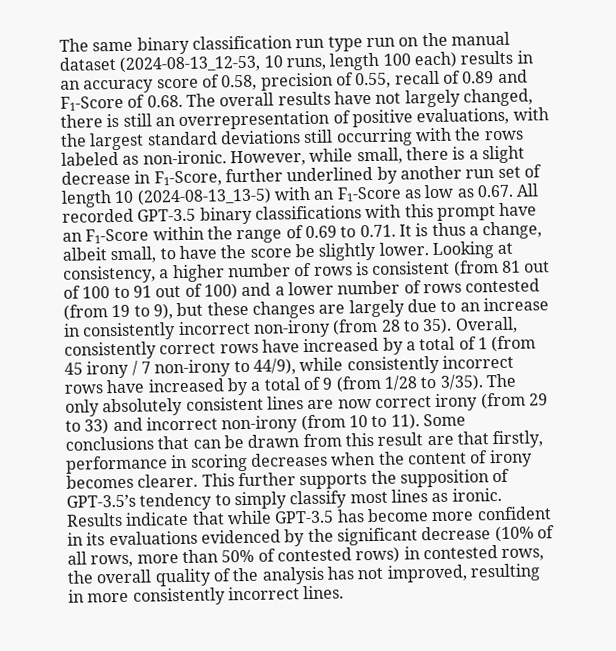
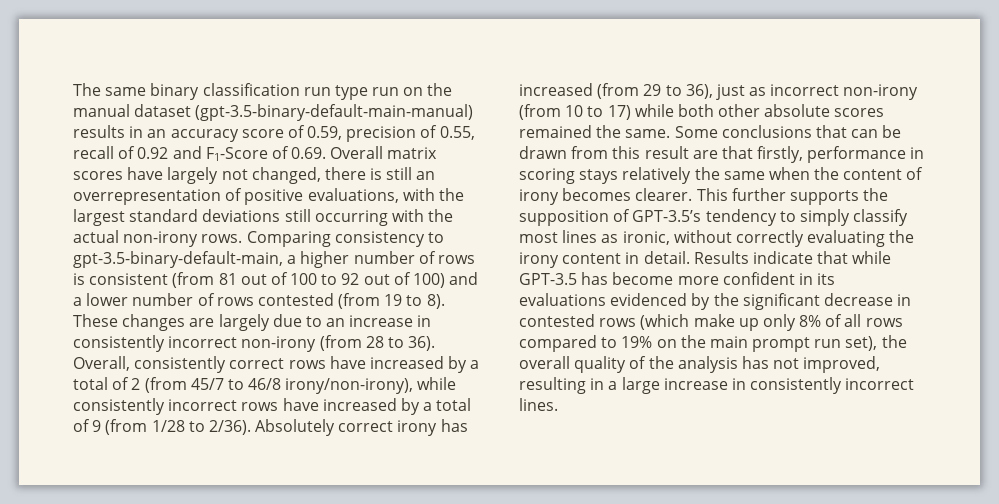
- The same binary classification run type run on the manual dataset (2024-08-13_12-53, 10 runs, length 100 each) results in an accuracy score of 0.58, precision of 0.55, recall of 0.89 and F1-Score of 0.68. The overall results have not largely changed, there is still an overrepresentation of positive evaluations, with the largest standard deviations still occurring with the rows labeled as non-ironic. However, while small, there is a slight decrease in F1-Score, further underlined by another run set of length 10 (2024-08-13_13-5) with an F1-Score as low as 0.67. All recorded GPT-3.5 binary classifications with this prompt have an F1-Score within the range of 0.69 to 0.71. It is thus a change, albeit small, to have the score be slightly lower. Looking at consistency, a higher number of rows is consistent (from 81 out of 100 to 91 out of 100) and a lower number of rows contested (from 19 to 9), but these changes are largely due to an increase in consistently incorrect non-irony (from 28 to 35).
+ The same binary classification run type run on the manual dataset (gpt-3.5-binary-default-main-manual) results in an accuracy score of 0.59, precision of 0.55, recall of 0.92 and F1-Score of 0.69. Overall matrix scores have largely not changed, there is still an overrepresentation of positive evaluations, with the largest standard deviations still occurring with the actual non-irony rows. Comparing consistency to gpt-3.5-binary-default-main, a higher number of rows is consistent (from 81 out of 100 to 92 out of 100) and a lower number of rows contested (from 19 to 8). These changes are largely due to an increase in consistently incorrect non-irony (from 28 to 36).
- Overall, consistently correct rows have increased by a total of 1 (from 45 irony / 7 non-irony to 44/9), while consistently incorrect rows have increased by a total of 9 (from 1/28 to 3/35). The only absolutely consistent lines are now correct irony (from 29 to 33) and incorrect non-irony (from 10 to 11).
+ Overall, consistently correct rows have increased by a total of 2 (from 45/7 to 46/8 irony/non-irony), while consistently incorrect rows have increased by a total of 9 (from 1/28 to 2/36). Absolutely correct irony has increased (from 29 to 36), just as incorrect non-irony (from 10 to 17) while both other absolute scores remained the same.
- Some conclusions that can be drawn from this result are that firstly, performance in scoring decreases when the content of irony becomes clearer.
+ Some conclusions that can be drawn from this result are that firstly, performance in scoring stays relatively the same when the content of irony becomes clearer.
- This further supports the supposition of GPT-3.5’s tendency to simply classify most lines as ironic.
+ This further supports the supposition of GPT-3.5’s tendency to simply classify most lines as ironic, without correctly evaluating the irony content in detail.
- Results indicate that while GPT-3.5 has become more confident in its evaluations evidenced by the significant decrease (10% of all rows, more than 50% of contested rows) in contested rows, the overall quality of the analysis has not improved, resulting in more consistently incorrect lines.
+ Results indicate that while GPT-3.5 has become more confident in its evaluations evidenced by the significant decrease in contested rows (which make up only 8% of all rows compared to 19% on the main prompt run set), the overall quality of the analysis has not improved, resulting in a large increase in consistently incorrect lines.

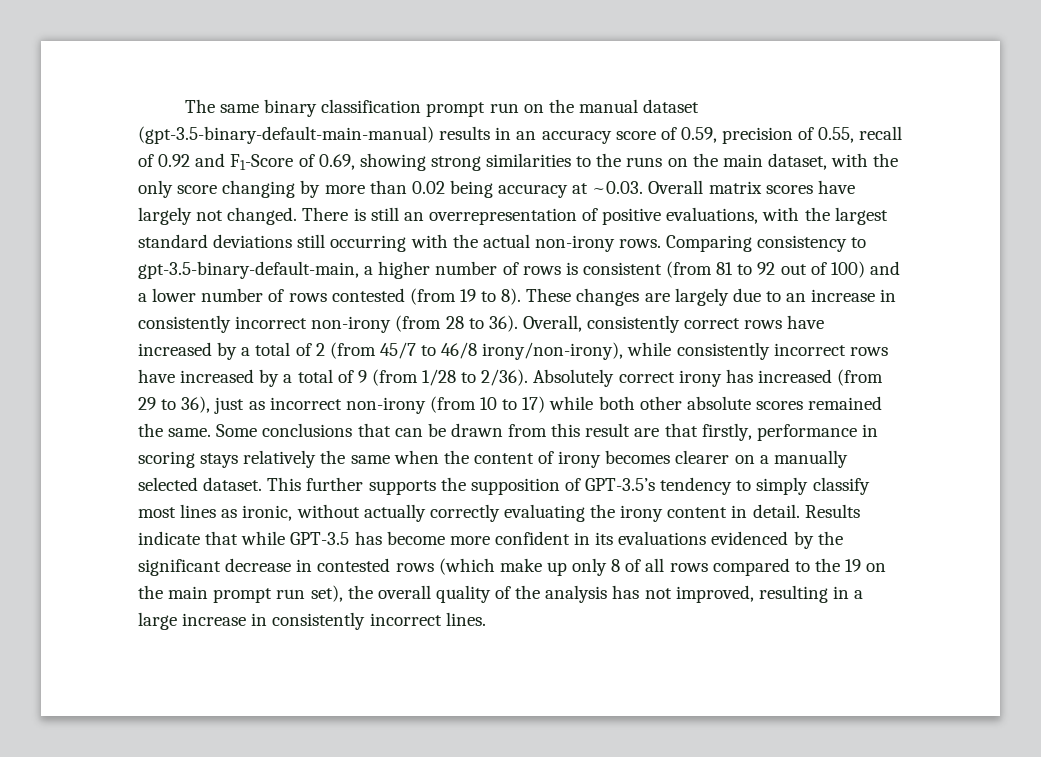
- The same binary classification run type run on the manual dataset (gpt-3.5-binary-default-main-manual) results in an accuracy score of 0.59, precision of 0.55, recall of 0.92 and F1-Score of 0.69. Overall matrix scores have largely not changed, there is still an overrepresentation of positive evaluations, with the largest standard deviations still occurring with the actual non-irony rows.
+ The same binary classification prompt run on the manual dataset (gpt-3.5-binary-default-main-manual) results in an accuracy score of 0.59, precision of 0.55, recall of 0.92 and F1-Score of 0.69, showing strong similarities to the runs on the main dataset, with the only score changing by more than 0.02 being accuracy at ~0.03. Overall matrix scores have largely not changed. There is still an overrepresentation of positive evaluations, with the largest standard deviations still occurring with the actual non-irony rows.
- Comparing consistency to gpt-3.5-binary-default-main, a higher number of rows is consistent (from 81 out of 100 to 92 out of 100) and a lower number of rows contested (from 19 to 8).
+ Comparing consistency to gpt-3.5-binary-default-main, a higher number of rows is consistent (from 81 to 92 out of 100) and a lower number of rows contested (from 19 to 8).
- Some conclusions that can be drawn from this result are that firstly, performance in scoring stays relatively the same when the content of irony becomes clearer.
+ Some conclusions that can be drawn from this result are that firstly, performance in scoring stays relatively the same when the content of irony becomes clearer on a manually selected dataset.
- This further supports the supposition of GPT-3.5’s tendency to simply classify most lines as ironic, without correctly evaluating the irony content in detail.
+ This further supports the supposition of GPT-3.5’s tendency to simply classify most lines as ironic, without actually correctly evaluating the irony content in detail.
- Results indicate that while GPT-3.5 has become more confident in its evaluations evidenced by the significant decrease in contested rows (which make up only 8% of all rows compared to 19% on the main prompt run set), the overall quality of the analysis has not improved, resulting in a large increase in consistently incorrect lines.
+ Results indicate that while GPT-3.5 has become more confident in its evaluations evidenced by the significant decrease in contested rows (which make up only 8 of all rows compared to the 19 on the main prompt run set), the overall quality of the analysis has not improved, resulting in a large increase in consistently incorrect lines.

